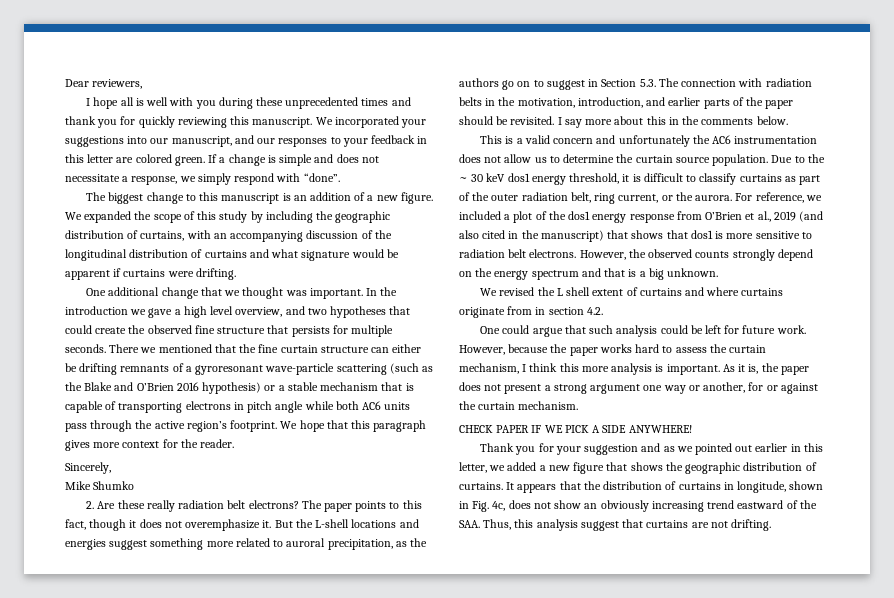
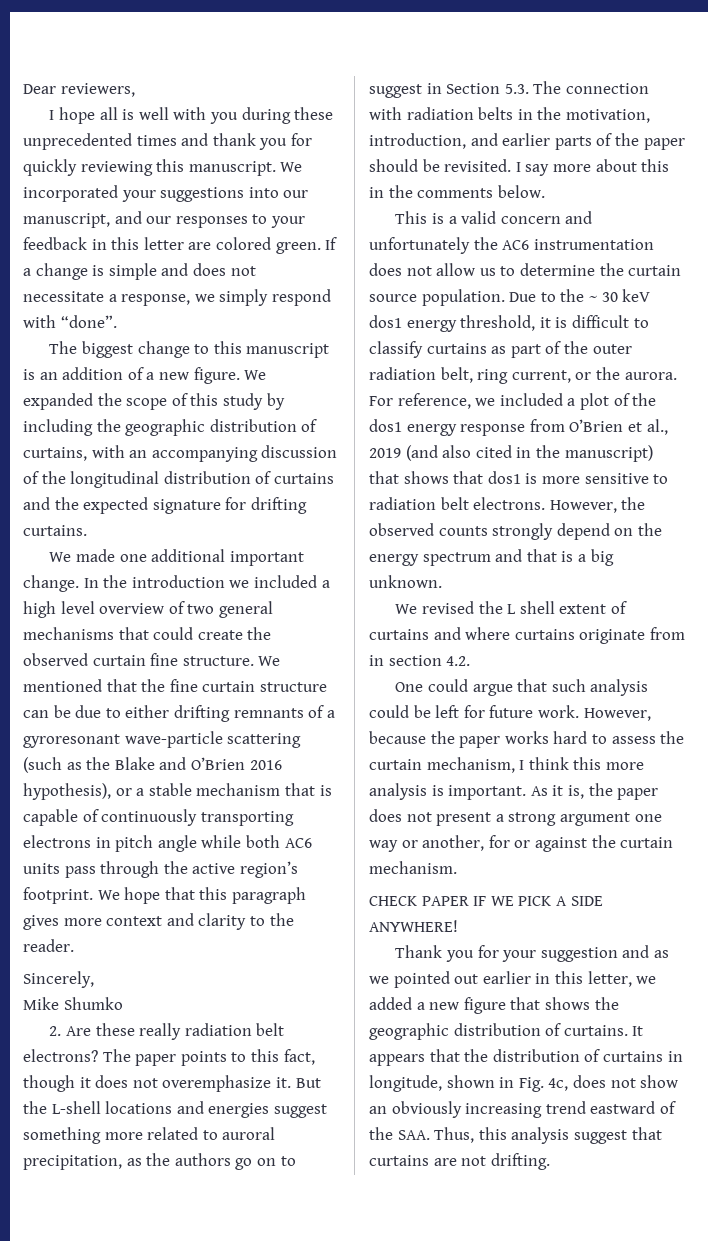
- We expanded the scope of this study by including the geographic distribution of curtains, with an accompanying discussion of the longitudinal distribution of curtains and what signature would be apparent if curtains were drifting.
- One additional change that we thought was important.
+ We expanded the scope of this study by including the geographic distribution of curtains, with an accompanying discussion of the longitudinal distribution of curtains and the expected signature for drifting curtains.
+ We made one additional important change.
- In the introduction we gave a high level overview, and two hypotheses that could create the observed fine structure that persists for multiple seconds. There we mentioned that the fine curtain structure can either be drifting remnants of a gyroresonant wave-particle scattering (such as the Blake and O’Brien 2016 hypothesis) or a stable mechanism that is capable of transporting electrons in pitch angle while both AC6 units pass through the active region’s footprint.
+ In the introduction we included a high level overview of two general mechanisms that could create the observed curtain fine structure. We mentioned that the fine curtain structure can be due to either drifting remnants of a gyroresonant wave-particle scattering (such as the Blake and O’Brien 2016 hypothesis), or a stable mechanism that is capable of continuously transporting electrons in pitch angle while both AC6 units pass through the active region’s footprint.
- We hope that this paragraph gives more context for the reader.
+ We hope that this paragraph gives more context and clarity to the reader.

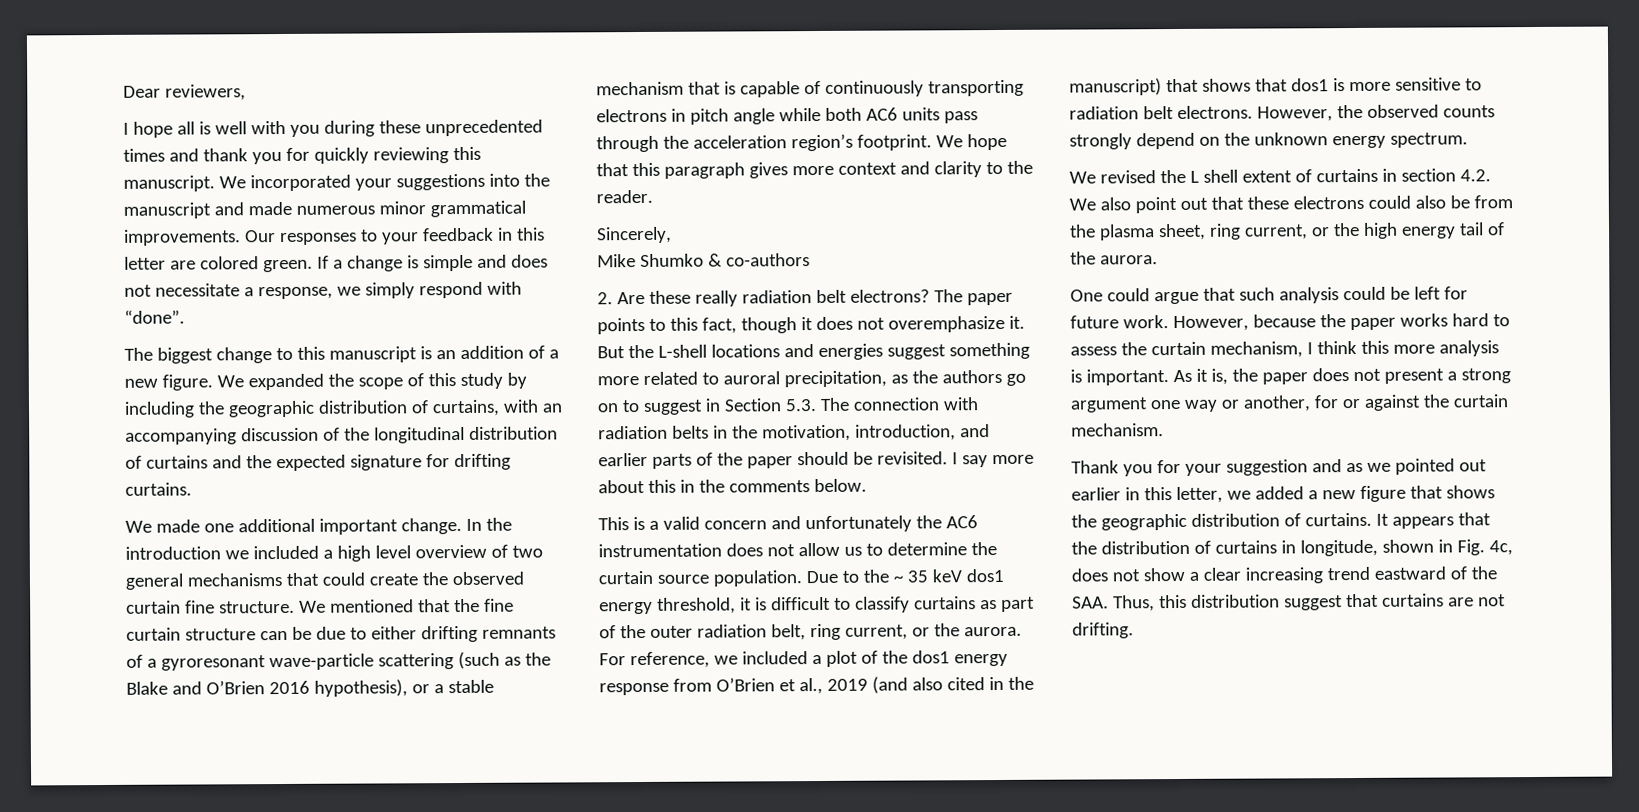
- We incorporated your suggestions into our manuscript, and our responses to your feedback in this letter are colored green.
+ We incorporated your suggestions into the manuscript and made numerous minor grammatical improvements. Our responses to your feedback in this letter are colored green.
- We mentioned that the fine curtain structure can be due to either drifting remnants of a gyroresonant wave-particle scattering (such as the Blake and O’Brien 2016 hypothesis), or a stable mechanism that is capable of continuously transporting electrons in pitch angle while both AC6 units pass through the active region’s footprint.
+ We mentioned that the fine curtain structure can be due to either drifting remnants of a gyroresonant wave-particle scattering (such as the Blake and O’Brien 2016 hypothesis), or a stable mechanism that is capable of continuously transporting electrons in pitch angle while both AC6 units pass through the acceleration region’s footprint.
- Mike Shumko
+ Mike Shumko & co-authors
- Due to the ~ 30 keV dos1 energy threshold, it is difficult to classify curtains as part of the outer radiation belt, ring current, or the aurora.
+ Due to the ~ 35 keV dos1 energy threshold, it is difficult to classify curtains as part of the outer radiation belt, ring current, or the aurora.
- However, the observed counts strongly depend on the energy spectrum and that is a big unknown.
+ However, the observed counts strongly depend on the unknown energy spectrum.
- We revised the L shell extent of curtains and where curtains originate from in section 4.2.
+ We revised the L shell extent of curtains in section 4.2. We also point out that these electrons could also be from the plasma sheet, ring current, or the high energy tail of the aurora.
- CHECK PAPER IF WE PICK A SIDE ANYWHERE!
- It appears that the distribution of curtains in longitude, shown in Fig. 4c, does not show an obviously increasing trend eastward of the SAA. Thus, this analysis suggest that curtains are not drifting.
+ It appears that the distribution of curtains in longitude, shown in Fig. 4c, does not show a clear increasing trend eastward of the SAA. Thus, this distribution suggest that curtains are not drifting.

